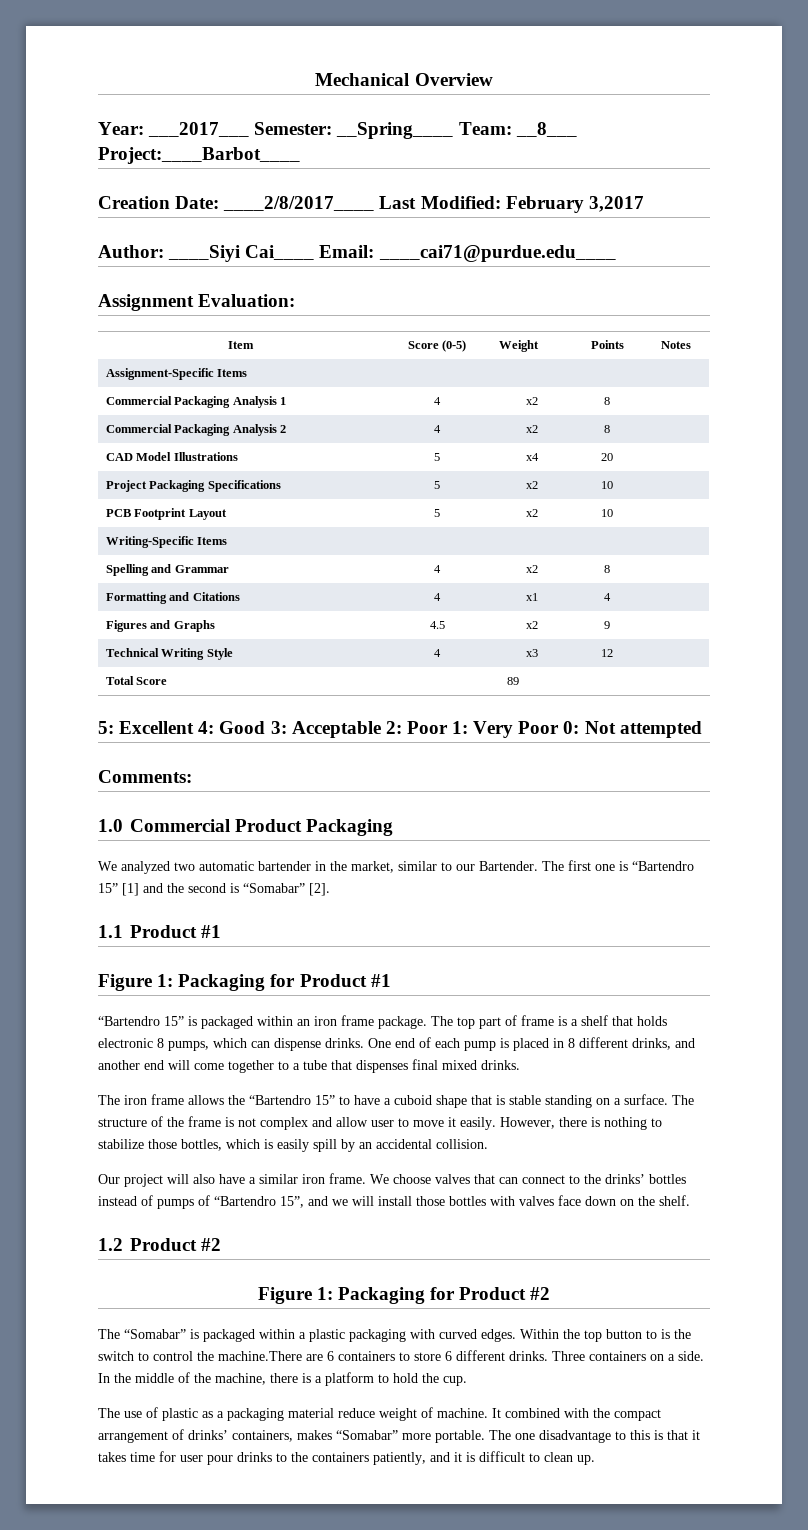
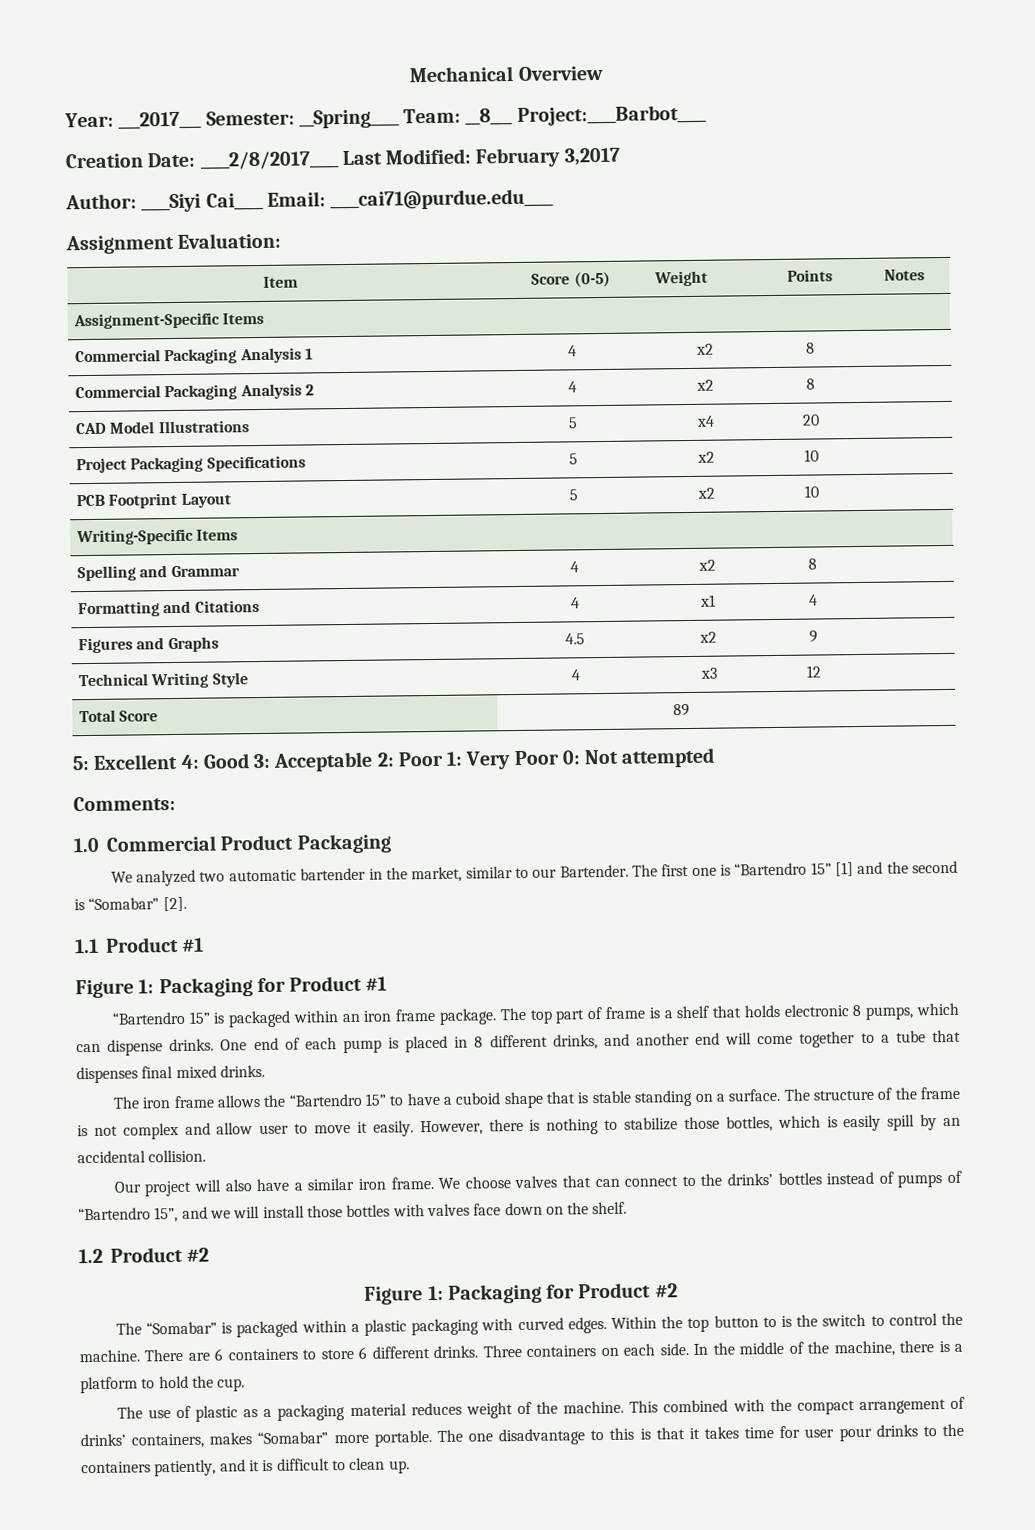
- Within the top button to is the switch to control the machine.There are 6 containers to store 6 different drinks.
+ Within the top button to is the switch to control the machine. There are 6 containers to store 6 different drinks.
- Three containers on a side.
+ Three containers on each side.
- The use of plastic as a packaging material reduce weight of machine. It combined with the compact arrangement of drinks’ containers, makes “Somabar” more portable.
+ The use of plastic as a packaging material reduces weight of the machine. This combined with the compact arrangement of drinks’ containers, makes “Somabar” more portable.

